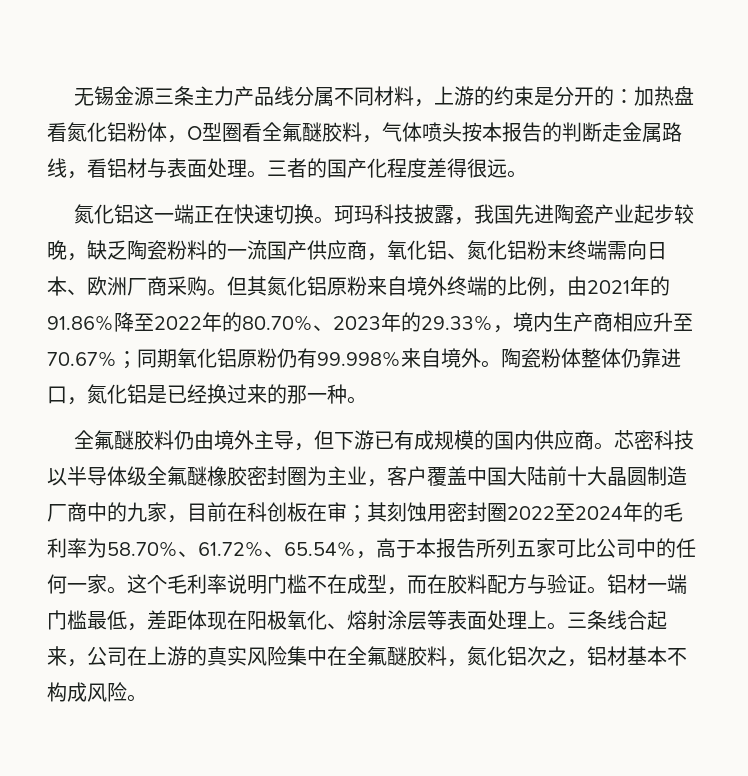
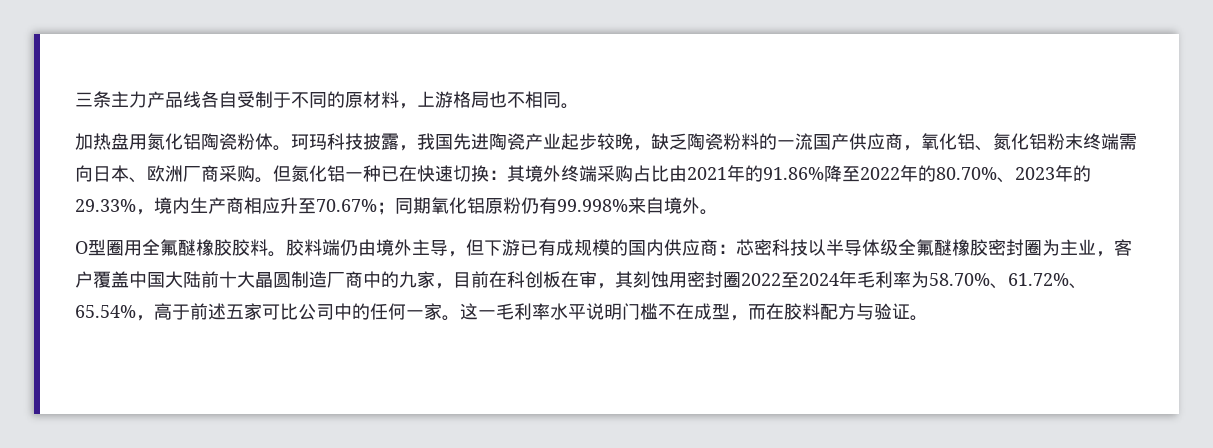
- 无锡金源三条主力产品线分属不同材料，上游的约束是分开的：加热盘看氮化铝粉体，O型圈看全氟醚胶料，气体喷头按本报告的判断走金属路线，看铝材与表面处理。三者的国产化程度差得很远。
- 氮化铝这一端正在快速切换。
+ 三条主力产品线各自受制于不同的原材料，上游格局也不相同。
+ 加热盘用氮化铝陶瓷粉体。
- 但其氮化铝原粉来自境外终端的比例，由2021年的91.86%降至2022年的80.70%、2023年的29.33%，境内生产商相应升至70.67%；
+ 但氮化铝一种已在快速切换：其境外终端采购占比由2021年的91.86%降至2022年的80.70%、2023年的29.33%，境内生产商相应升至70.67%；
- 同期氧化铝原粉仍有99.998%来自境外。陶瓷粉体整体仍靠进口，氮化铝是已经换过来的那一种。
- 全氟醚胶料仍由境外主导，但下游已有成规模的国内供应商。
+ 同期氧化铝原粉仍有99.998%来自境外。
+ O型圈用全氟醚橡胶胶料。胶料端仍由境外主导，但下游已有成规模的国内供应商：
- 芯密科技以半导体级全氟醚橡胶密封圈为主业，客户覆盖中国大陆前十大晶圆制造厂商中的九家，目前在科创板在审；其刻蚀用密封圈2022至2024年的毛利率为58.70%、61.72%、65.54%，高于本报告所列五家可比公司中的任何一家。
+ 芯密科技以半导体级全氟醚橡胶密封圈为主业，客户覆盖中国大陆前十大晶圆制造厂商中的九家，目前在科创板在审，其刻蚀用密封圈2022至2024年毛利率为58.70%、61.72%、65.54%，高于前述五家可比公司中的任何一家。
- 这个毛利率说明门槛不在成型，而在胶料配方与验证。铝材一端门槛最低，差距体现在阳极氧化、熔射涂层等表面处理上。三条线合起来，公司在上游的真实风险集中在全氟醚胶料，氮化铝次之，铝材基本不构成风险。
+ 这一毛利率水平说明门槛不在成型，而在胶料配方与验证。

